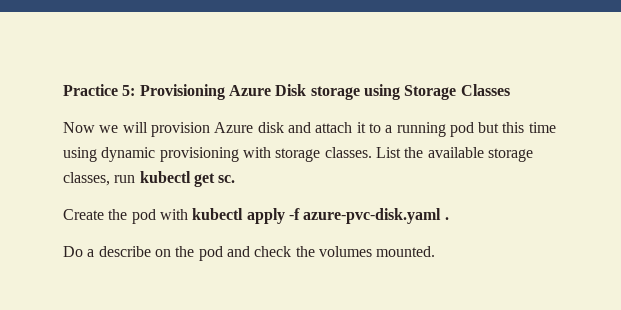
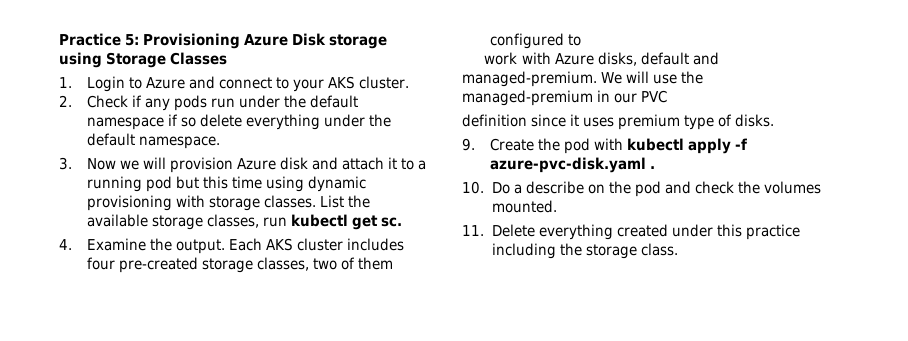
- Now we will provision Azure disk and attach it to a running pod but this time using dynamic provisioning with storage classes.
+ 1. Login to Azure and connect to your AKS cluster.
+ 2. Check if any pods run under the default namespace if so delete everything under the default namespace.
+ 3. Now we will provision Azure disk and attach it to a running pod but this time using dynamic provisioning with storage classes.
- Create the pod with kubectl apply -f azure-pvc-disk.yaml .
+ 4. Examine the output. Each AKS cluster includes four pre-created storage classes, two of them configured to
+ work with Azure disks, default and managed-premium. We will use the managed-premium in our PVC
+ definition since it uses premium type of disks.
+ 9. Create the pod with kubectl apply -f azure-pvc-disk.yaml .
- Do a describe on the pod and check the volumes mounted.
+ 10. Do a describe on the pod and check the volumes mounted.
+ 11. Delete everything created under this practice including the storage class.

